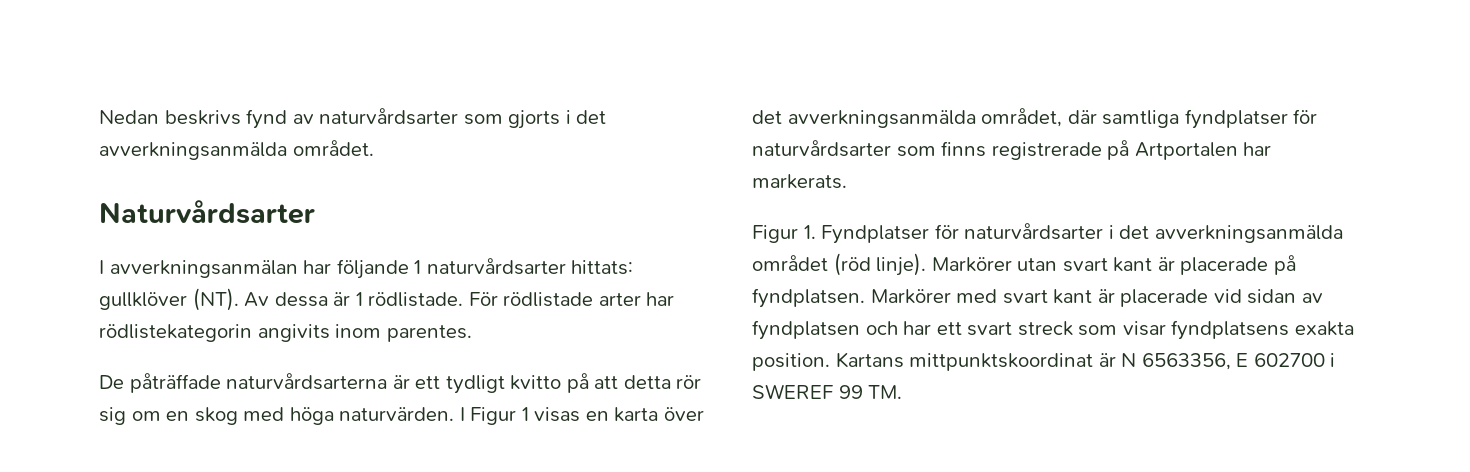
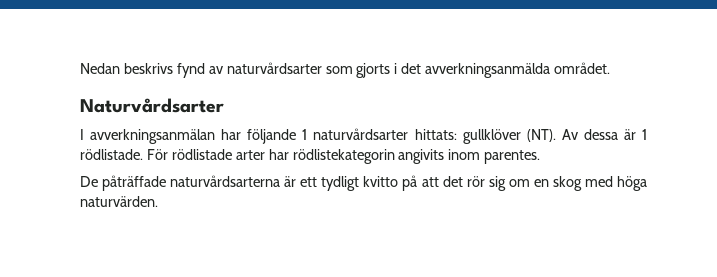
- De påträffade naturvårdsarterna är ett tydligt kvitto på att detta rör sig om en skog med höga naturvärden. I Figur 1 visas en karta över det avverkningsanmälda området, där samtliga fyndplatser för naturvårdsarter som finns registrerade på Artportalen har markerats.
- Figur 1. Fyndplatser för naturvårdsarter i det avverkningsanmälda området (röd linje). Markörer utan svart kant är placerade på fyndplatsen. Markörer med svart kant är placerade vid sidan av fyndplatsen och har ett svart streck som visar fyndplatsens exakta position. Kartans mittpunktskoordinat är N 6563356, E 602700 i SWEREF 99 TM.
+ De påträffade naturvårdsarterna är ett tydligt kvitto på att det rör sig om en skog med höga naturvärden.

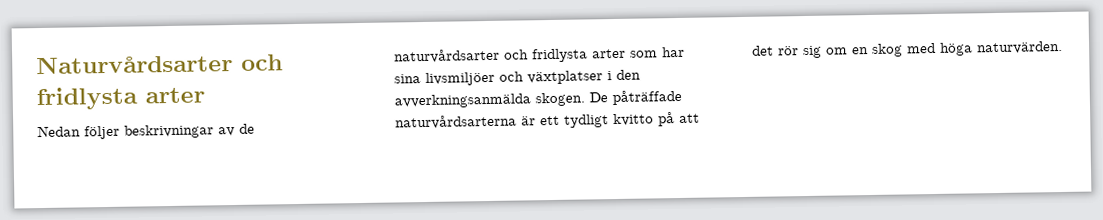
- Nedan beskrivs fynd av naturvårdsarter som gjorts i det avverkningsanmälda området.
- Naturvårdsarter
- I avverkningsanmälan har följande 1 naturvårdsarter hittats: gullklöver (NT). Av dessa är 1 rödlistade. För rödlistade arter har rödlistekategorin angivits inom parentes.
- De påträffade naturvårdsarterna är ett tydligt kvitto på att det rör sig om en skog med höga naturvärden.
+ Naturvårdsarter och fridlysta arter
+ Nedan följer beskrivningar av de naturvårdsarter och fridlysta arter som har sina livsmiljöer och växtplatser i den avverkningsanmälda skogen. De påträffade naturvårdsarterna är ett tydligt kvitto på att det rör sig om en skog med höga naturvärden.

